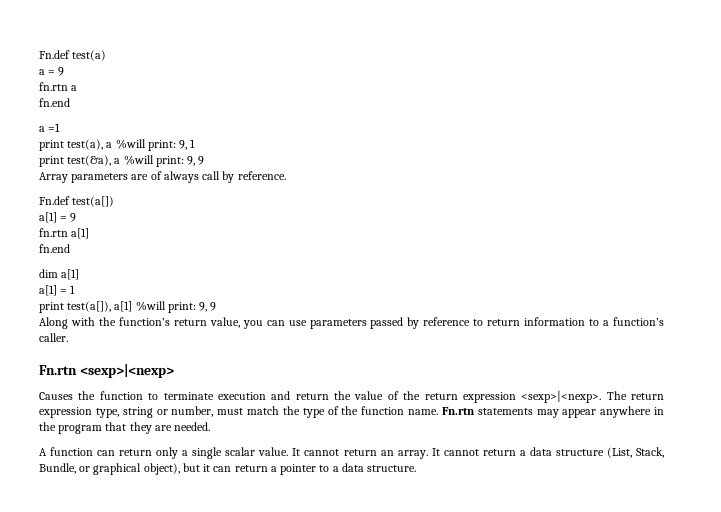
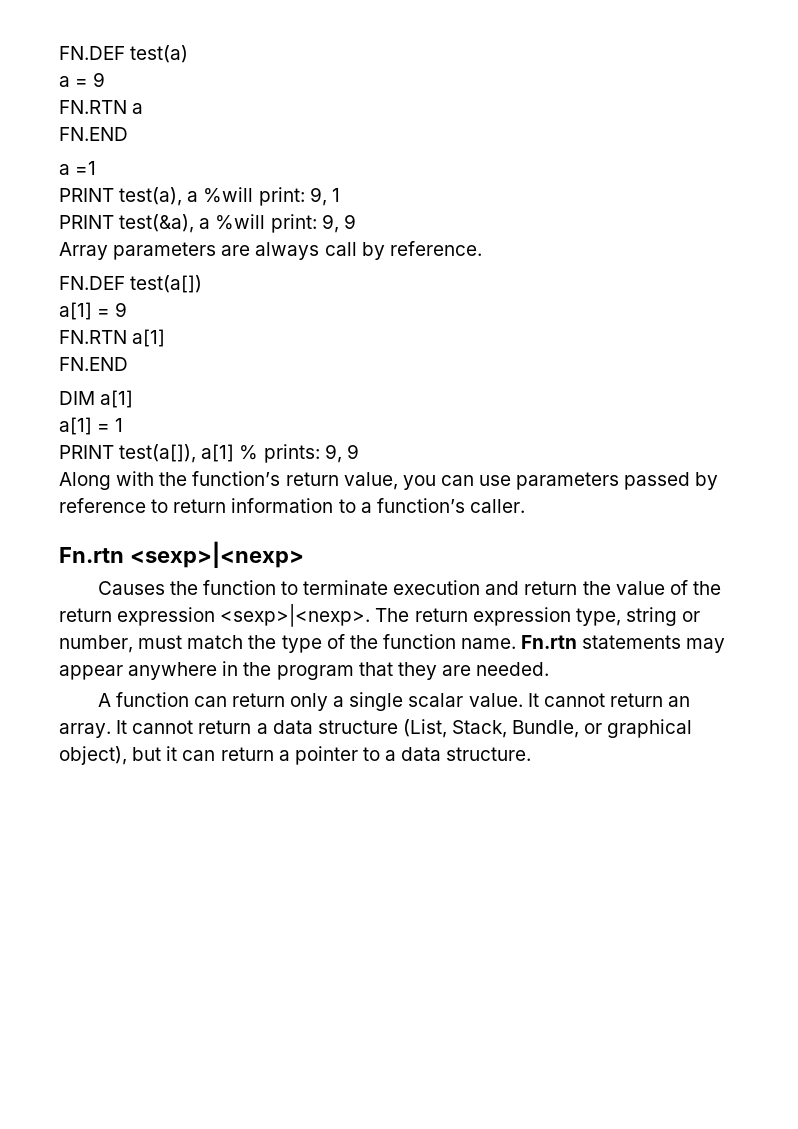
- Fn.def test(a)
+ FN.DEF test(a)
- fn.rtn a
- fn.end
+ FN.RTN a
+ FN.END
- print test(a), a %will print: 9, 1
+ PRINT test(a), a %will print: 9, 1
- print test(&a), a %will print: 9, 9
+ PRINT test(&a), a %will print: 9, 9
- Array parameters are of always call by reference.
+ Array parameters are always call by reference.
- Fn.def test(a[])
+ FN.DEF test(a[])
- fn.rtn a[1]
- fn.end
- dim a[1]
+ FN.RTN a[1]
+ FN.END
+ DIM a[1]
- print test(a[]), a[1] %will print: 9, 9
+ PRINT test(a[]), a[1] % prints: 9, 9

